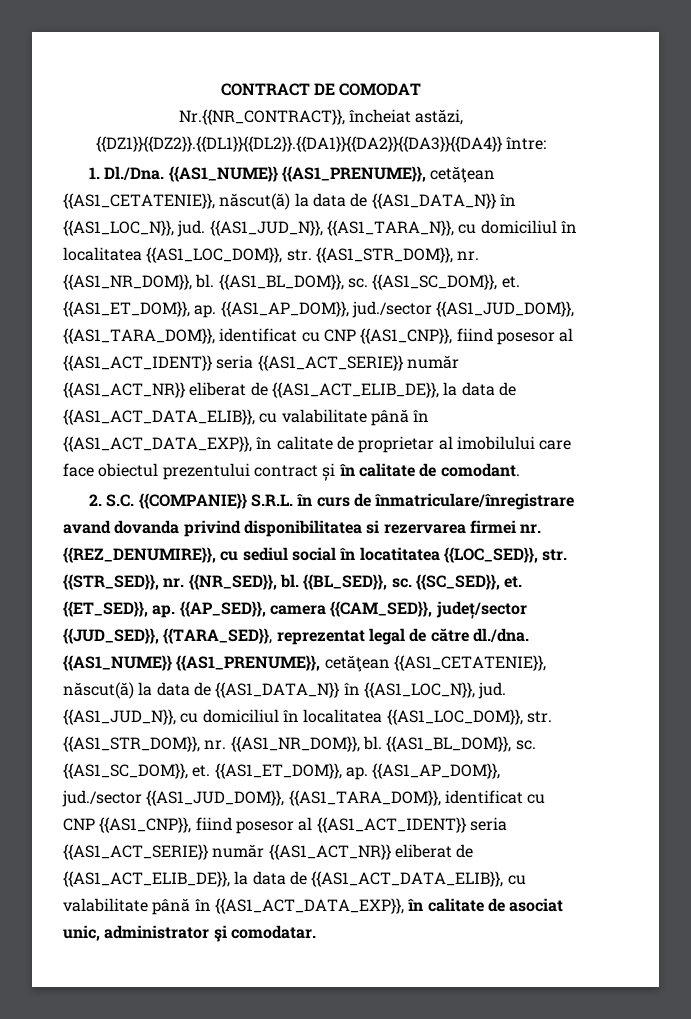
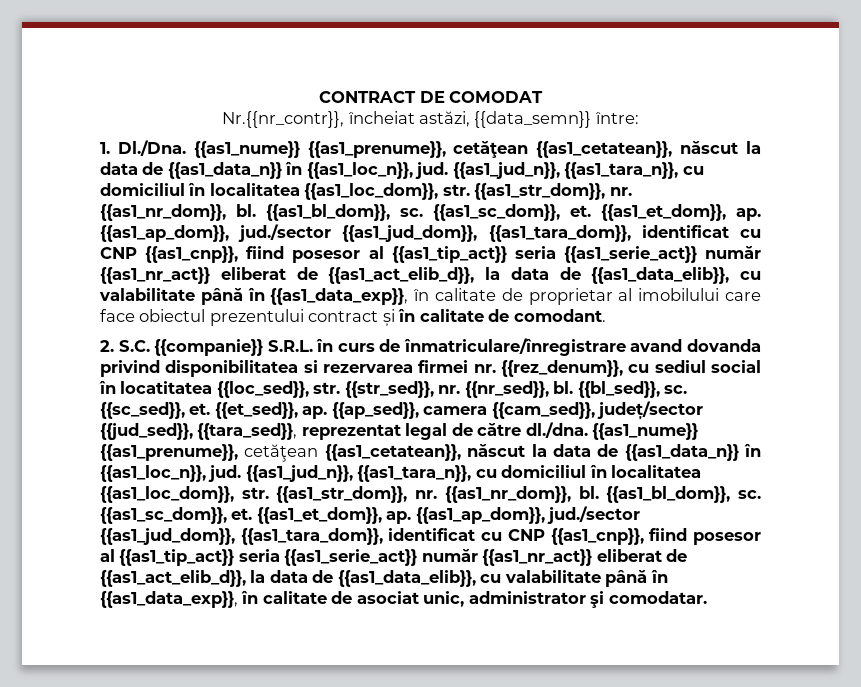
- Nr.{{NR_CONTRACT}}, încheiat astăzi, {{DZ1}}{{DZ2}}.{{DL1}}{{DL2}}.{{DA1}}{{DA2}}{{DA3}}{{DA4}} între:
+ Nr.{{nr_contr}}, încheiat astăzi, {{data_semn}} între:
- 1. Dl./Dna. {{AS1_NUME}} {{AS1_PRENUME}}, cetăţean {{AS1_CETATENIE}}, născut(ă) la data de {{AS1_DATA_N}} în {{AS1_LOC_N}}, jud. {{AS1_JUD_N}}, {{AS1_TARA_N}}, cu domiciliul în localitatea {{AS1_LOC_DOM}}, str. {{AS1_STR_DOM}}, nr. {{AS1_NR_DOM}}, bl. {{AS1_BL_DOM}}, sc. {{AS1_SC_DOM}}, et. {{AS1_ET_DOM}}, ap. {{AS1_AP_DOM}}, jud./sector {{AS1_JUD_DOM}}, {{AS1_TARA_DOM}}, identificat cu CNP {{AS1_CNP}}, fiind posesor al {{AS1_ACT_IDENT}} seria {{AS1_ACT_SERIE}} număr {{AS1_ACT_NR}} eliberat de {{AS1_ACT_ELIB_DE}}, la data de {{AS1_ACT_DATA_ELIB}}, cu valabilitate până în {{AS1_ACT_DATA_EXP}}, în calitate de proprietar al imobilului care face obiectul prezentului contract și în calitate de comodant.
+ 1. Dl./Dna. {{as1_nume}} {{as1_prenume}}, cetăţean {{as1_cetatean}}, născut la data de {{as1_data_n}} în {{as1_loc_n}}, jud. {{as1_jud_n}}, {{as1_tara_n}}, cu domiciliul în localitatea {{as1_loc_dom}}, str. {{as1_str_dom}}, nr. {{as1_nr_dom}}, bl. {{as1_bl_dom}}, sc. {{as1_sc_dom}}, et. {{as1_et_dom}}, ap. {{as1_ap_dom}}, jud./sector {{as1_jud_dom}}, {{as1_tara_dom}}, identificat cu CNP {{as1_cnp}}, fiind posesor al {{as1_tip_act}} seria {{as1_serie_act}} număr {{as1_nr_act}} eliberat de {{as1_act_elib_d}}, la data de {{as1_data_elib}}, cu valabilitate până în {{as1_data_exp}}, în calitate de proprietar al imobilului care face obiectul prezentului contract și în calitate de comodant.
- 2. S.C. {{COMPANIE}} S.R.L. în curs de înmatriculare/înregistrare avand dovanda privind disponibilitatea si rezervarea firmei nr. {{REZ_DENUMIRE}}, cu sediul social în locatitatea {{LOC_SED}}, str. {{STR_SED}}, nr. {{NR_SED}}, bl. {{BL_SED}}, sc. {{SC_SED}}, et. {{ET_SED}}, ap. {{AP_SED}}, camera {{CAM_SED}}, județ/sector {{JUD_SED}}, {{TARA_SED}}, reprezentat legal de către dl./dna. {{AS1_NUME}} {{AS1_PRENUME}}, cetăţean {{AS1_CETATENIE}}, născut(ă) la data de {{AS1_DATA_N}} în {{AS1_LOC_N}}, jud. {{AS1_JUD_N}}, cu domiciliul în localitatea {{AS1_LOC_DOM}}, str. {{AS1_STR_DOM}}, nr. {{AS1_NR_DOM}}, bl. {{AS1_BL_DOM}}, sc. {{AS1_SC_DOM}}, et. {{AS1_ET_DOM}}, ap. {{AS1_AP_DOM}}, jud./sector {{AS1_JUD_DOM}}, {{AS1_TARA_DOM}}, identificat cu CNP {{AS1_CNP}}, fiind posesor al {{AS1_ACT_IDENT}} seria {{AS1_ACT_SERIE}} număr {{AS1_ACT_NR}} eliberat de {{AS1_ACT_ELIB_DE}}, la data de {{AS1_ACT_DATA_ELIB}}, cu valabilitate până în {{AS1_ACT_DATA_EXP}}, în calitate de asociat unic, administrator şi comodatar.
+ 2. S.C. {{companie}} S.R.L. în curs de înmatriculare/înregistrare avand dovanda privind disponibilitatea si rezervarea firmei nr. {{rez_denum}}, cu sediul social în locatitatea {{loc_sed}}, str. {{str_sed}}, nr. {{nr_sed}}, bl. {{bl_sed}}, sc. {{sc_sed}}, et. {{et_sed}}, ap. {{ap_sed}}, camera {{cam_sed}}, județ/sector {{jud_sed}}, {{tara_sed}}, reprezentat legal de către dl./dna. {{as1_nume}} {{as1_prenume}}, cetăţean {{as1_cetatean}}, născut la data de {{as1_data_n}} în {{as1_loc_n}}, jud. {{as1_jud_n}}, {{as1_tara_n}}, cu domiciliul în localitatea {{as1_loc_dom}}, str. {{as1_str_dom}}, nr. {{as1_nr_dom}}, bl. {{as1_bl_dom}}, sc. {{as1_sc_dom}}, et. {{as1_et_dom}}, ap. {{as1_ap_dom}}, jud./sector {{as1_jud_dom}}, {{as1_tara_dom}}, identificat cu CNP {{as1_cnp}}, fiind posesor al {{as1_tip_act}} seria {{as1_serie_act}} număr {{as1_nr_act}} eliberat de {{as1_act_elib_d}}, la data de {{as1_data_elib}}, cu valabilitate până în {{as1_data_exp}}, în calitate de asociat unic, administrator şi comodatar.

